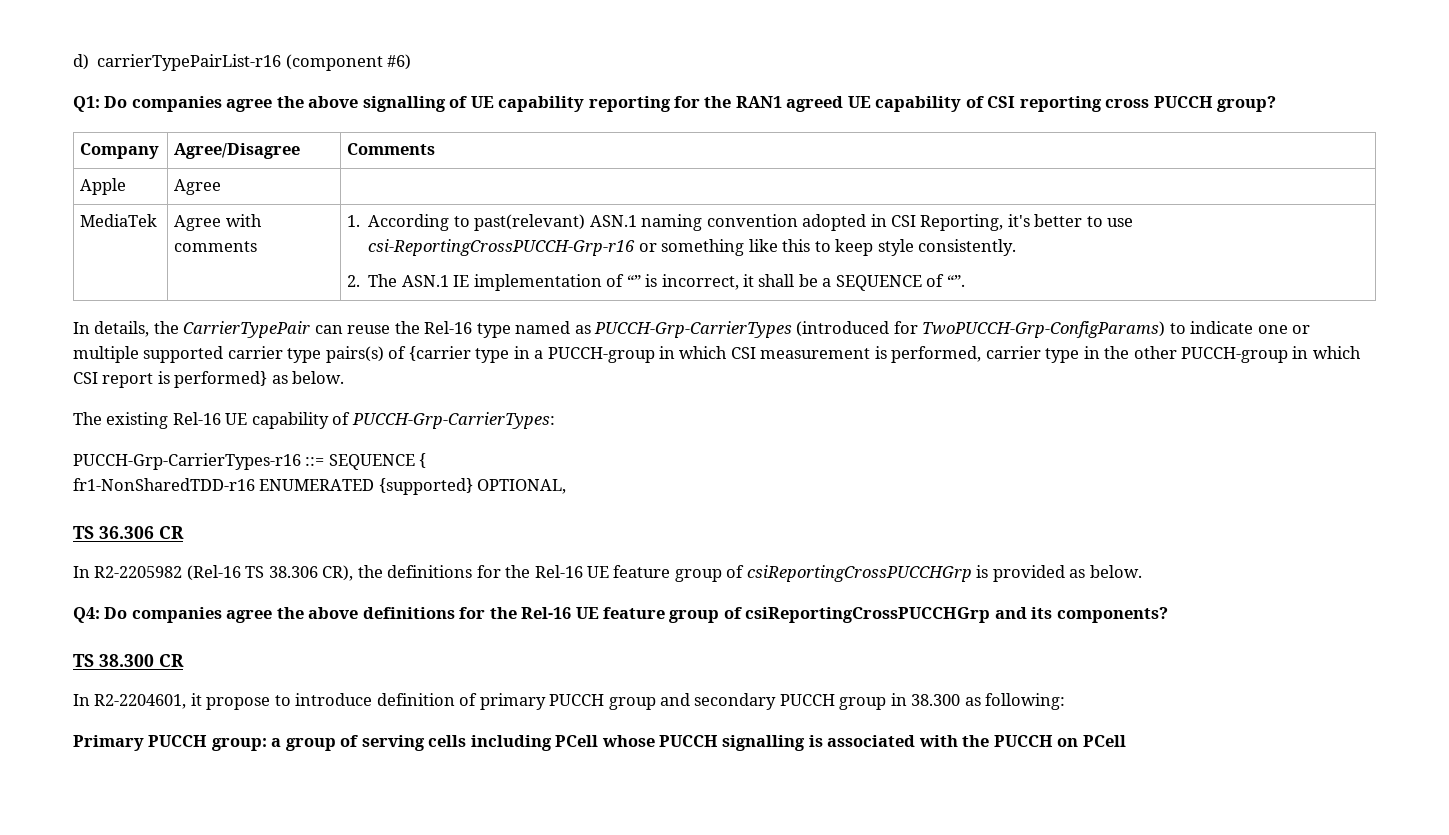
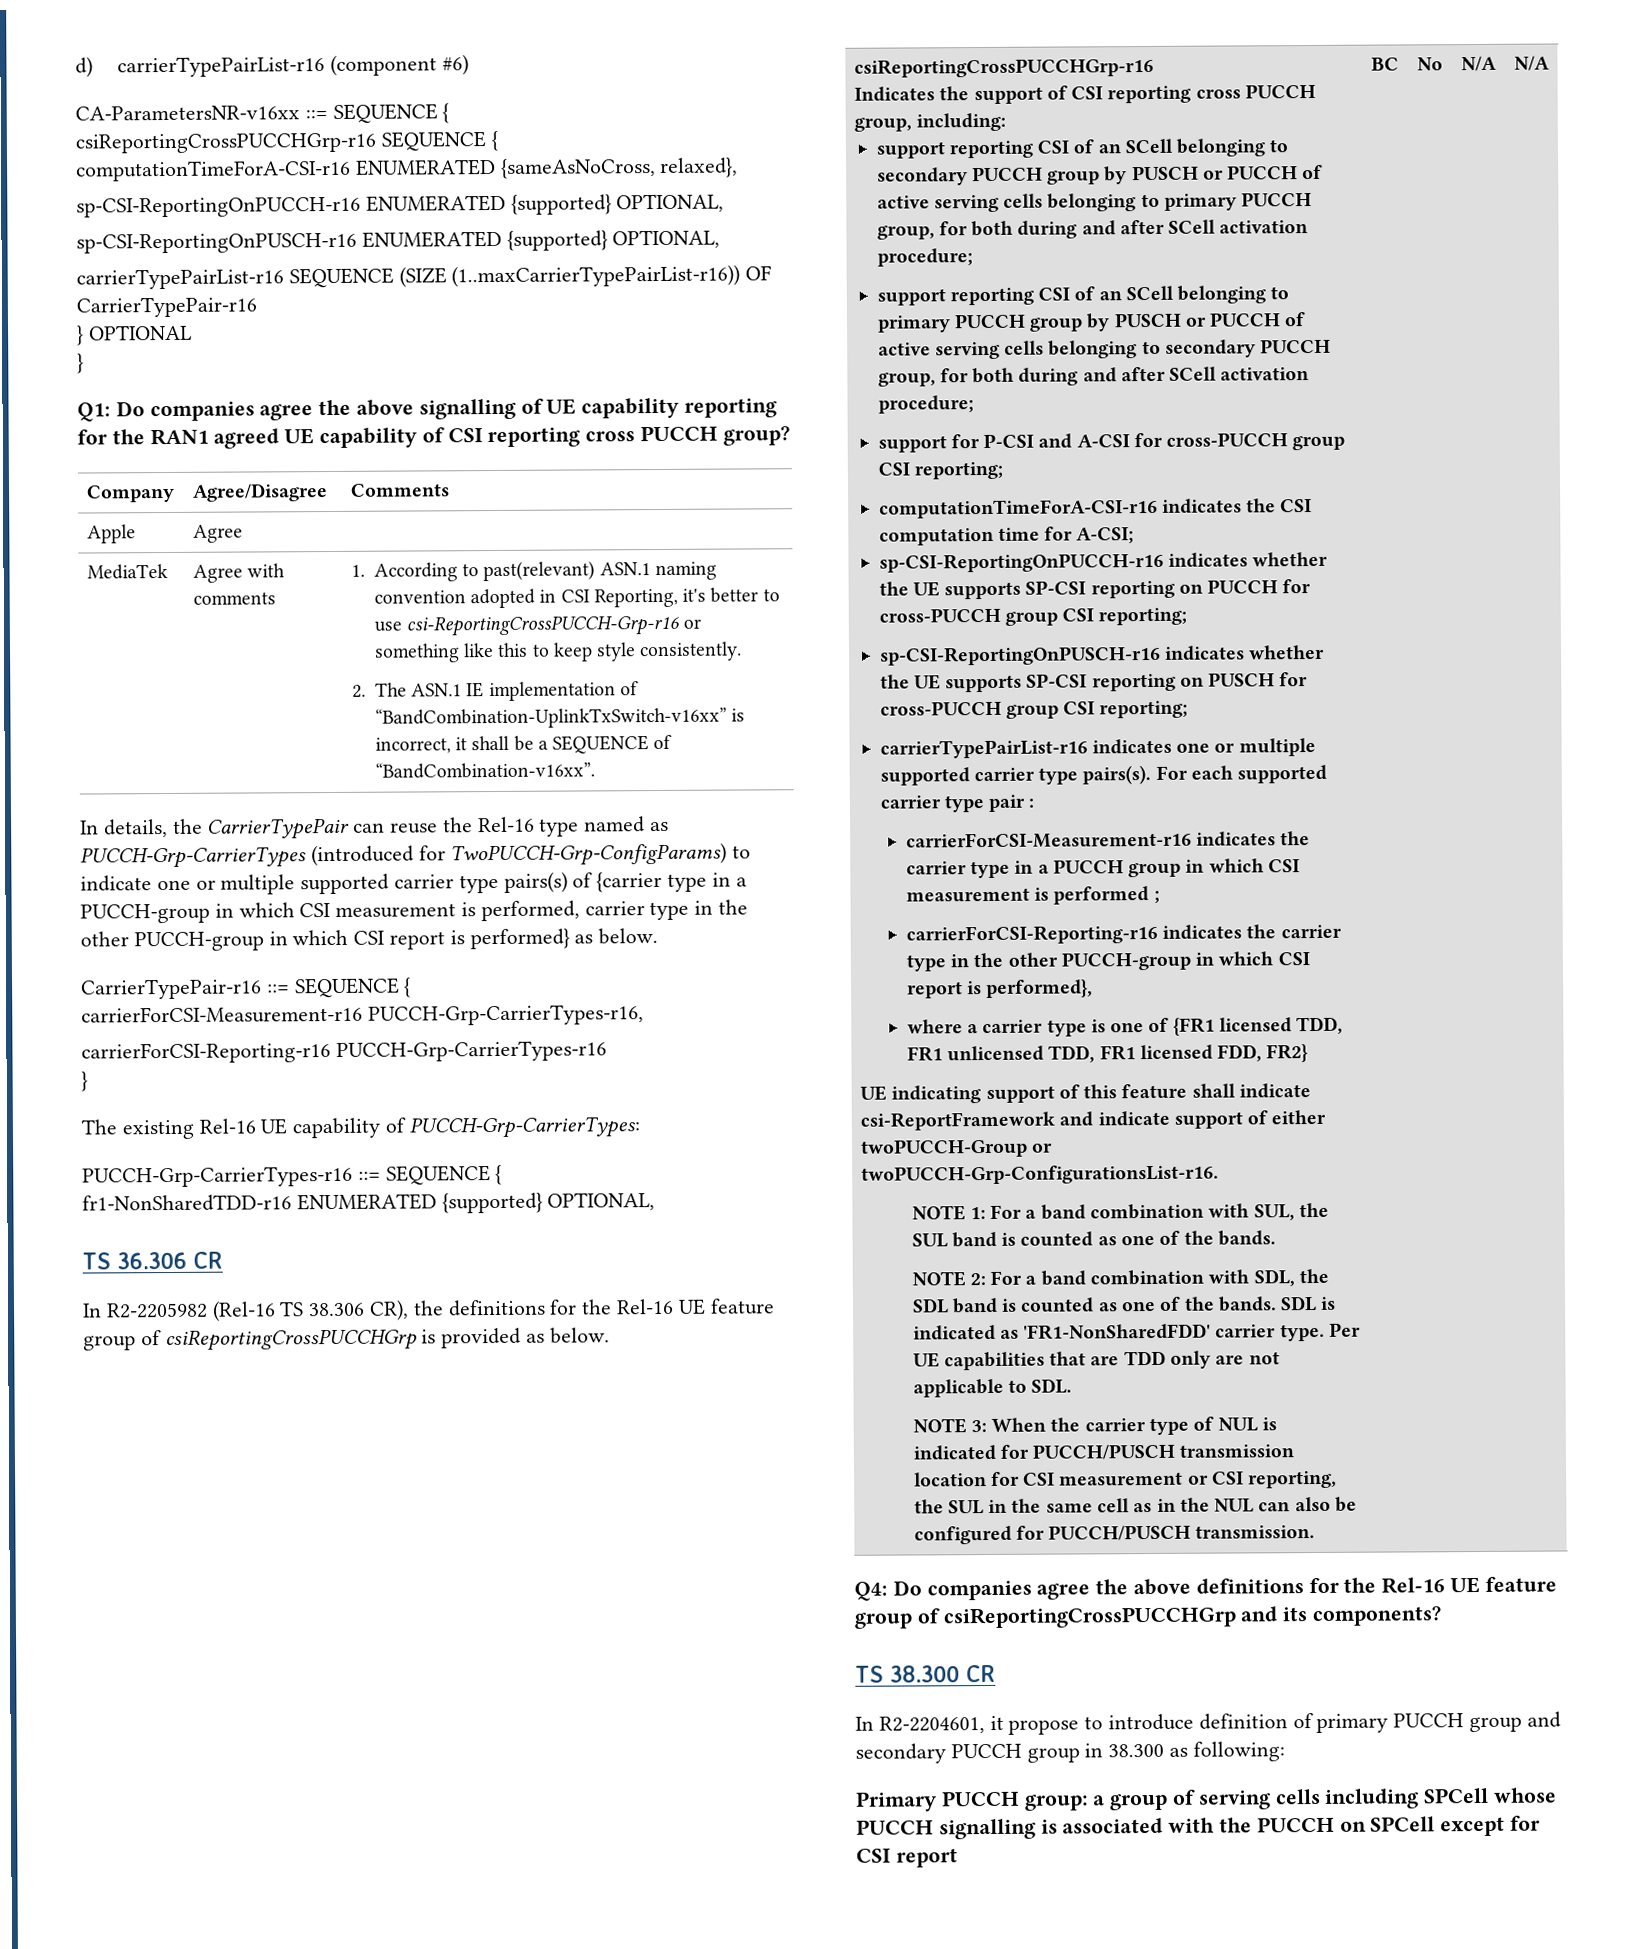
+ CA-ParametersNR-v16xx ::= SEQUENCE {
+ csiReportingCrossPUCCHGrp-r16 SEQUENCE {
+ computationTimeForA-CSI-r16 ENUMERATED {sameAsNoCross, relaxed},
+ sp-CSI-ReportingOnPUCCH-r16 ENUMERATED {supported} OPTIONAL,
+ sp-CSI-ReportingOnPUSCH-r16 ENUMERATED {supported} OPTIONAL,
+ carrierTypePairList-r16 SEQUENCE (SIZE (1..maxCarrierTypePairList-r16)) OF CarrierTypePair-r16
+ } OPTIONAL
+ }
- 2. The ASN.1 IE implementation of “” is incorrect, it shall be a SEQUENCE of “”.
+ 2. The ASN.1 IE implementation of “BandCombination-UplinkTxSwitch-v16xx” is incorrect, it shall be a SEQUENCE of “BandCombination-v16xx”.
+ CarrierTypePair-r16 ::= SEQUENCE {
+ carrierForCSI-Measurement-r16 PUCCH-Grp-CarrierTypes-r16,
+ carrierForCSI-Reporting-r16 PUCCH-Grp-CarrierTypes-r16
+ }
  In R2-2205982 (Rel-16 TS 38.306 CR), the definitions for the Rel-16 UE feature group of csiReportingCrossPUCCHGrp is provided as below.
+ csiReportingCrossPUCCHGrp-r16
+ Indicates the support of CSI reporting cross PUCCH group, including:
+ support reporting CSI of an SCell belonging to secondary PUCCH group by PUSCH or PUCCH of active serving cells belonging to primary PUCCH group, for both during and after SCell activation procedure;
+ support reporting CSI of an SCell belonging to primary PUCCH group by PUSCH or PUCCH of active serving cells belonging to secondary PUCCH group, for both during and after SCell activation procedure;
+ support for P-CSI and A-CSI for cross-PUCCH group CSI reporting;
+ computationTimeForA-CSI-r16 indicates the CSI computation time for A-CSI;
+ sp-CSI-ReportingOnPUCCH-r16 indicates whether the UE supports SP-CSI reporting on PUCCH for cross-PUCCH group CSI reporting;
+ sp-CSI-ReportingOnPUSCH-r16 indicates whether the UE supports SP-CSI reporting on PUSCH for cross-PUCCH group CSI reporting;
+ carrierTypePairList-r16 indicates one or multiple supported carrier type pairs(s). For each supported carrier type pair :
+ carrierForCSI-Measurement-r16 indicates the carrier type in a PUCCH group in which CSI measurement is performed ;
+ carrierForCSI-Reporting-r16 indicates the carrier type in the other PUCCH-group in which CSI report is performed},
+ where a carrier type is one of {FR1 licensed TDD, FR1 unlicensed TDD, FR1 licensed FDD, FR2}
+ UE indicating support of this feature shall indicate csi-ReportFramework and indicate support of either twoPUCCH-Group or twoPUCCH-Grp-ConfigurationsList-r16.
+ NOTE 1: For a band combination with SUL, the SUL band is counted as one of the bands.
+ NOTE 2: For a band combination with SDL, the SDL band is counted as one of the bands. SDL is indicated as 'FR1-NonSharedFDD' carrier type. Per UE capabilities that are TDD only are not applicable to SDL.
+ NOTE 3: When the carrier type of NUL is indicated for PUCCH/PUSCH transmission location for CSI measurement or CSI reporting, the SUL in the same cell as in the NUL can also be configured for PUCCH/PUSCH transmission. | BC | No | N/A | N/A
- Primary PUCCH group: a group of serving cells including PCell whose PUCCH signalling is associated with the PUCCH on PCell
+ Primary PUCCH group: a group of serving cells including SPCell whose PUCCH signalling is associated with the PUCCH on SPCell except for CSI report

